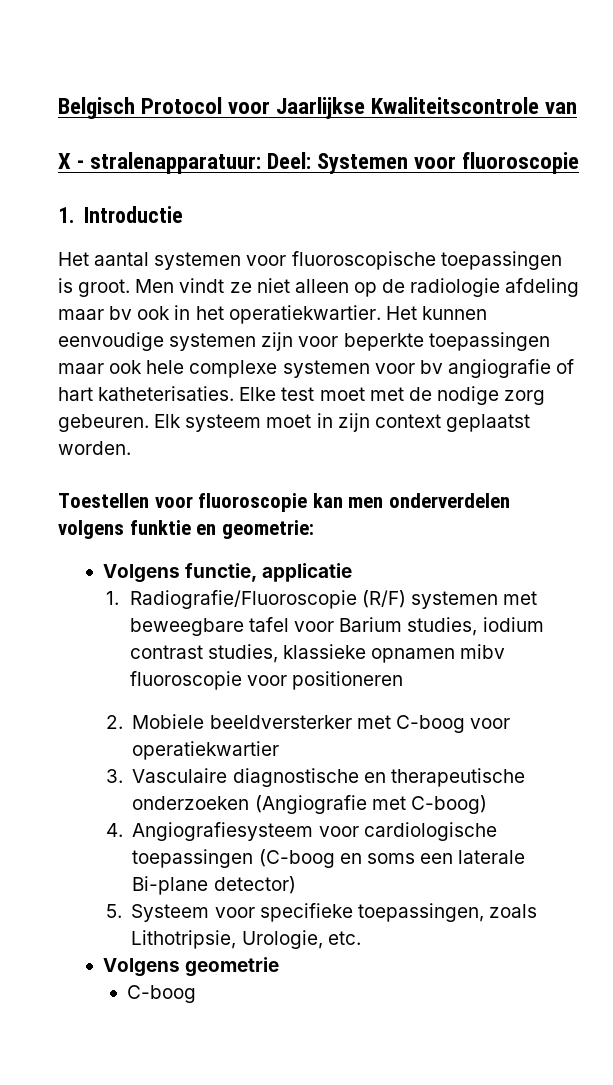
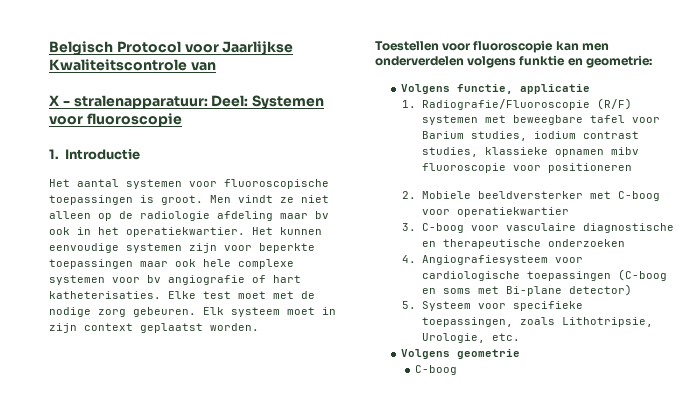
- 3. Vasculaire diagnostische en therapeutische onderzoeken (Angiografie met C-boog)
+ 3. C-boog voor vasculaire diagnostische en therapeutische onderzoeken
- 4. Angiografiesysteem voor cardiologische toepassingen (C-boog en soms een laterale Bi-plane detector)
+ 4. Angiografiesysteem voor cardiologische toepassingen (C-boog en soms met Bi-plane detector)

